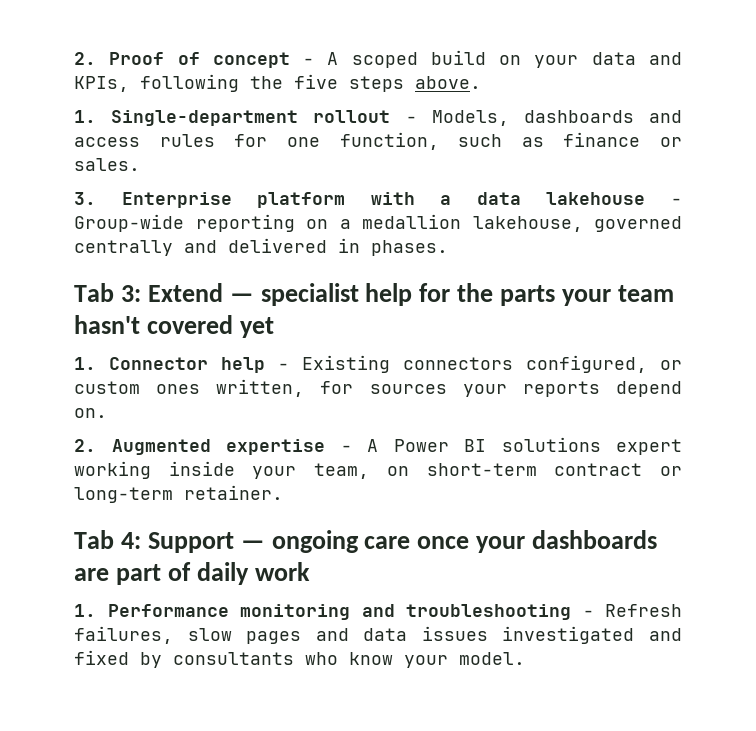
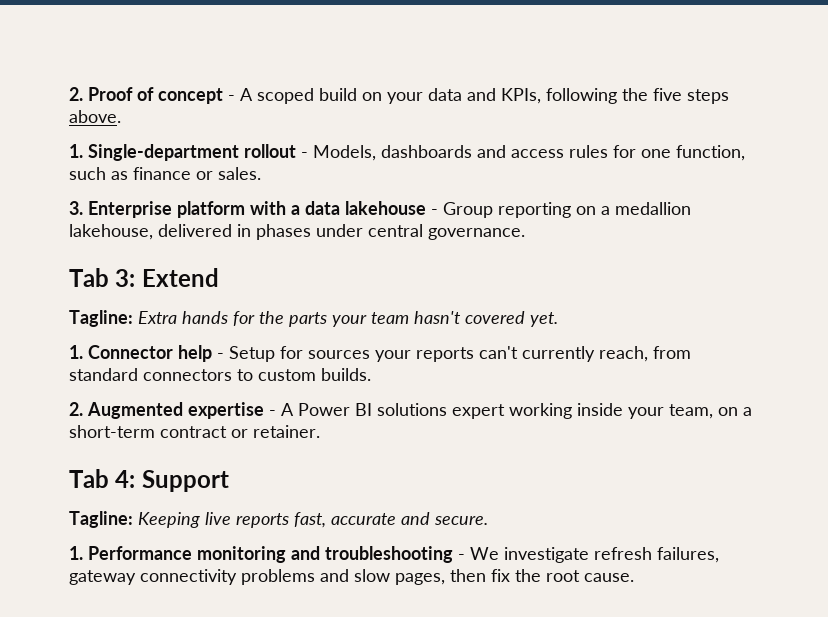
- 3. Enterprise platform with a data lakehouse - Group-wide reporting on a medallion lakehouse, governed centrally and delivered in phases.
+ 3. Enterprise platform with a data lakehouse - Group reporting on a medallion lakehouse, delivered in phases under central governance.
- Tab 3: Extend — specialist help for the parts your team hasn't covered yet
+ Tab 3: Extend
+ Tagline: Extra hands for the parts your team hasn't covered yet.
- 1. Connector help - Existing connectors configured, or custom ones written, for sources your reports depend on.
+ 1. Connector help - Setup for sources your reports can't currently reach, from standard connectors to custom builds.
- 2. Augmented expertise - A Power BI solutions expert working inside your team, on short-term contract or long-term retainer.
+ 2. Augmented expertise - A Power BI solutions expert working inside your team, on a short-term contract or retainer.
- Tab 4: Support — ongoing care once your dashboards are part of daily work
+ Tab 4: Support
+ Tagline: Keeping live reports fast, accurate and secure.
- 1. Performance monitoring and troubleshooting - Refresh failures, slow pages and data issues investigated and fixed by consultants who know your model.
+ 1. Performance monitoring and troubleshooting - We investigate refresh failures, gateway connectivity problems and slow pages, then fix the root cause.

